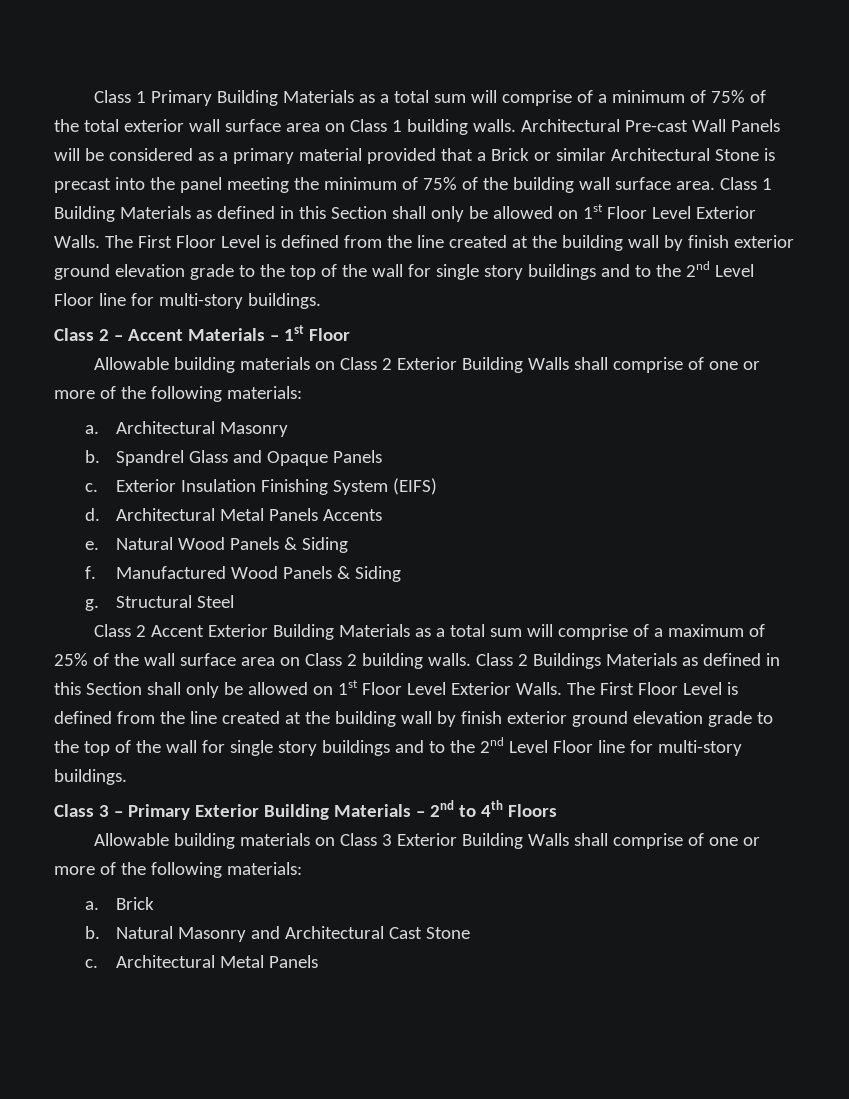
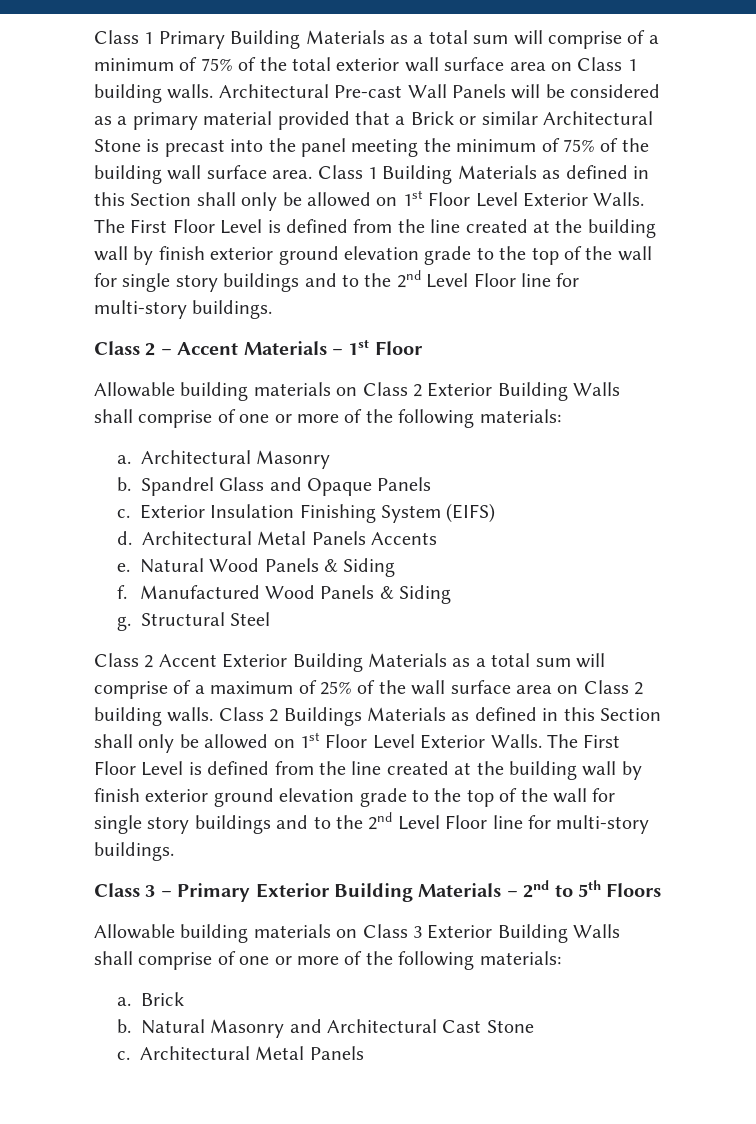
- Class 3 – Primary Exterior Building Materials – 2nd to 4th Floors
+ Class 3 – Primary Exterior Building Materials – 2nd to 5th Floors

